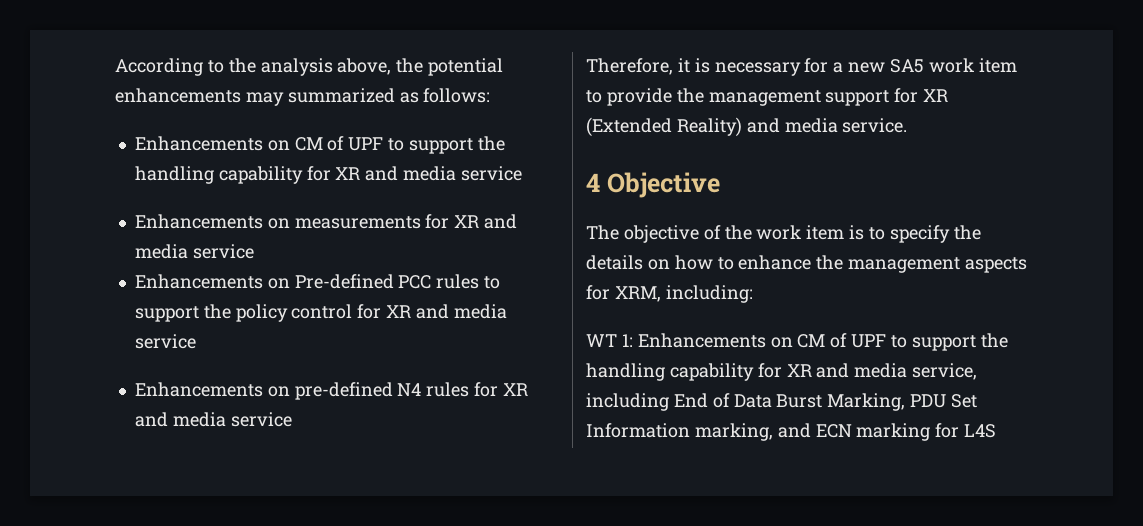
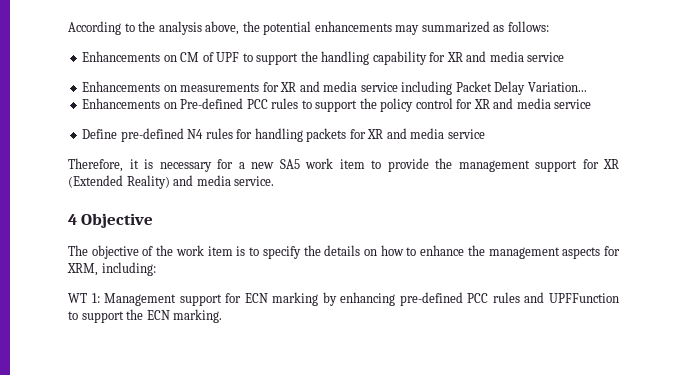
- Enhancements on measurements for XR and media service
+ Enhancements on measurements for XR and media service including Packet Delay Variation...
- Enhancements on pre-defined N4 rules for XR and media service
+ Define pre-defined N4 rules for handling packets for XR and media service
- WT 1: Enhancements on CM of UPF to support the handling capability for XR and media service, including End of Data Burst Marking, PDU Set Information marking, and ECN marking for L4S
+ WT 1: Management support for ECN marking by enhancing pre-defined PCC rules and UPFFunction to support the ECN marking.

